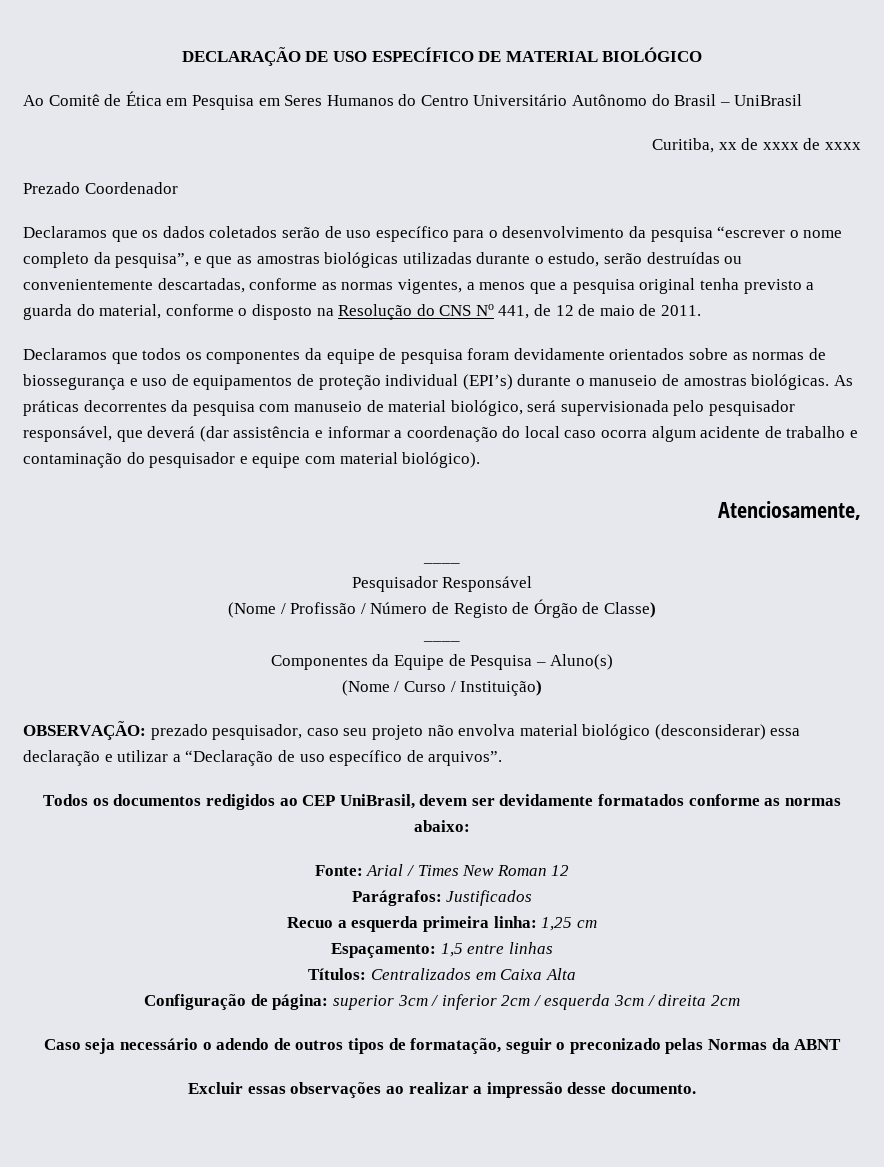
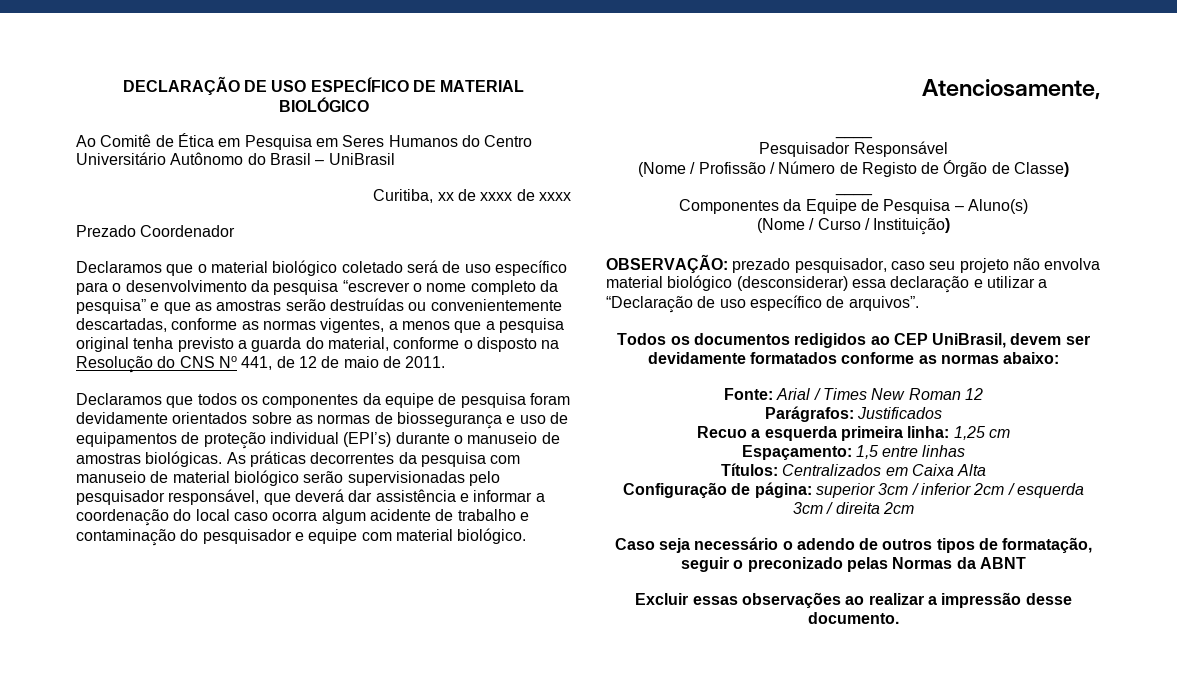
- Declaramos que os dados coletados serão de uso específico para o desenvolvimento da pesquisa “escrever o nome completo da pesquisa”, e que as amostras biológicas utilizadas durante o estudo, serão destruídas ou convenientemente descartadas, conforme as normas vigentes, a menos que a pesquisa original tenha previsto a guarda do material, conforme o disposto na Resolução do CNS No 441, de 12 de maio de 2011.
+ Declaramos que o material biológico coletado será de uso específico para o desenvolvimento da pesquisa “escrever o nome completo da pesquisa” e que as amostras serão destruídas ou convenientemente descartadas, conforme as normas vigentes, a menos que a pesquisa original tenha previsto a guarda do material, conforme o disposto na Resolução do CNS No 441, de 12 de maio de 2011.
- As práticas decorrentes da pesquisa com manuseio de material biológico, será supervisionada pelo pesquisador responsável, que deverá (dar assistência e informar a coordenação do local caso ocorra algum acidente de trabalho e contaminação do pesquisador e equipe com material biológico).
+ As práticas decorrentes da pesquisa com manuseio de material biológico serão supervisionadas pelo pesquisador responsável, que deverá dar assistência e informar a coordenação do local caso ocorra algum acidente de trabalho e contaminação do pesquisador e equipe com material biológico.

